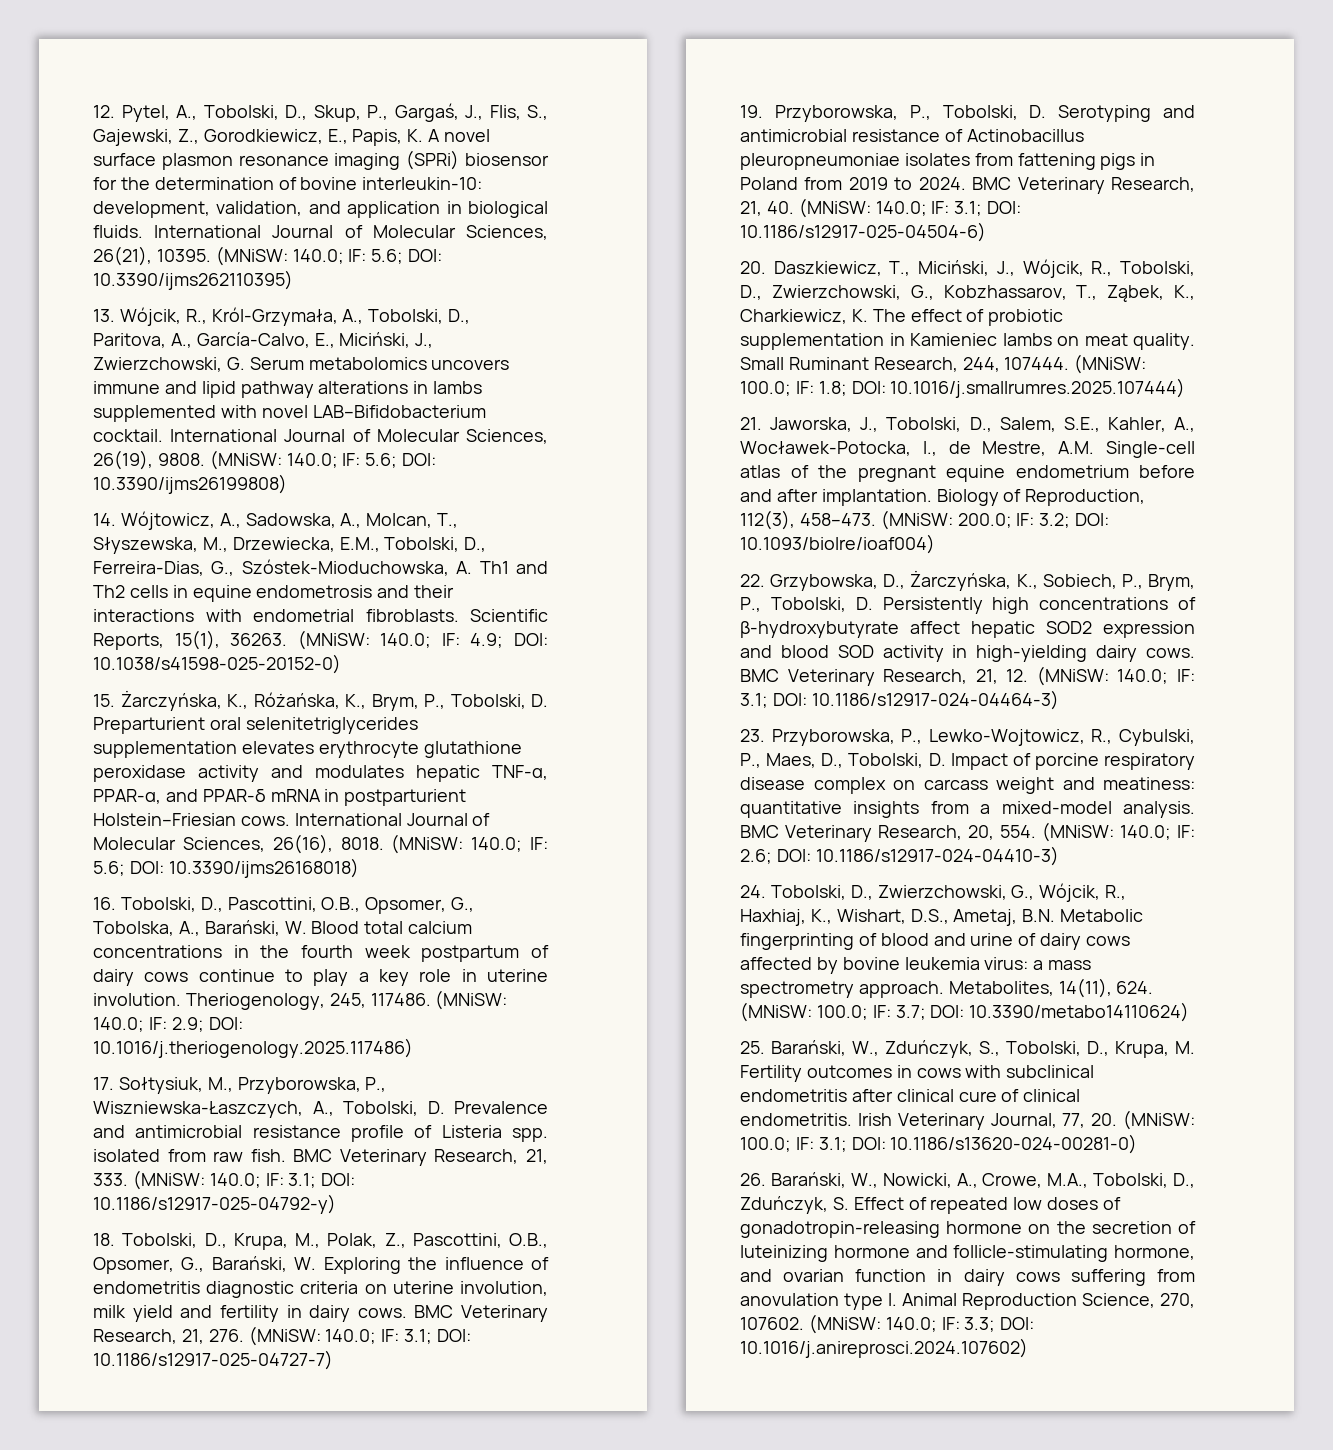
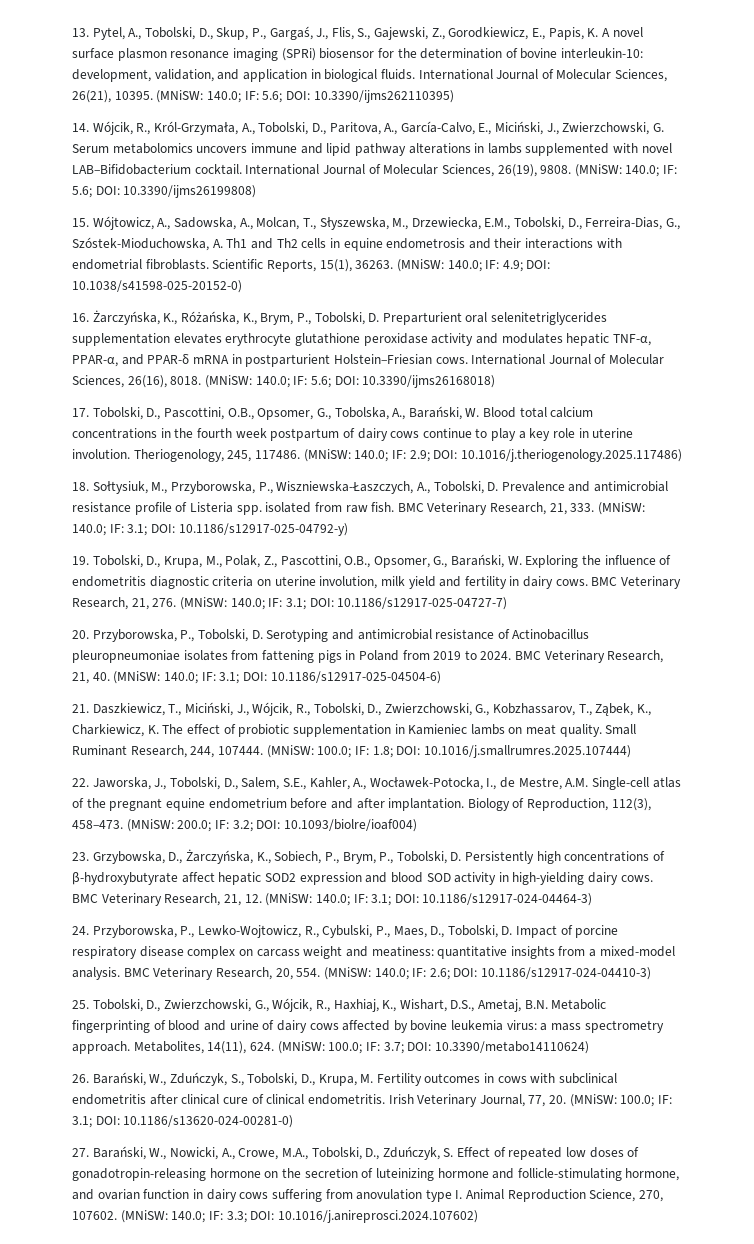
- 12. Pytel, A., Tobolski, D., Skup, P., Gargaś, J., Flis, S., Gajewski, Z., Gorodkiewicz, E., Papis, K. A novel surface plasmon resonance imaging (SPRi) biosensor for the determination of bovine interleukin-10: development, validation, and application in biological fluids.
+ 13. Pytel, A., Tobolski, D., Skup, P., Gargaś, J., Flis, S., Gajewski, Z., Gorodkiewicz, E., Papis, K. A novel surface plasmon resonance imaging (SPRi) biosensor for the determination of bovine interleukin-10: development, validation, and application in biological fluids.
- 13. Wójcik, R., Król-Grzymała, A., Tobolski, D., Paritova, A., García-Calvo, E., Miciński, J., Zwierzchowski, G. Serum metabolomics uncovers immune and lipid pathway alterations in lambs supplemented with novel LAB–Bifidobacterium cocktail.
+ 14. Wójcik, R., Król-Grzymała, A., Tobolski, D., Paritova, A., García-Calvo, E., Miciński, J., Zwierzchowski, G. Serum metabolomics uncovers immune and lipid pathway alterations in lambs supplemented with novel LAB–Bifidobacterium cocktail.
- 14. Wójtowicz, A., Sadowska, A., Molcan, T., Słyszewska, M., Drzewiecka, E.M., Tobolski, D., Ferreira-Dias, G., Szóstek-Mioduchowska, A. Th1 and Th2 cells in equine endometrosis and their interactions with endometrial fibroblasts.
+ 15. Wójtowicz, A., Sadowska, A., Molcan, T., Słyszewska, M., Drzewiecka, E.M., Tobolski, D., Ferreira-Dias, G., Szóstek-Mioduchowska, A. Th1 and Th2 cells in equine endometrosis and their interactions with endometrial fibroblasts.
- 15. Żarczyńska, K., Różańska, K., Brym, P., Tobolski, D. Preparturient oral selenitetriglycerides supplementation elevates erythrocyte glutathione peroxidase activity and modulates hepatic TNF-α, PPAR-α, and PPAR-δ mRNA in postparturient Holstein–Friesian cows.
+ 16. Żarczyńska, K., Różańska, K., Brym, P., Tobolski, D. Preparturient oral selenitetriglycerides supplementation elevates erythrocyte glutathione peroxidase activity and modulates hepatic TNF-α, PPAR-α, and PPAR-δ mRNA in postparturient Holstein–Friesian cows.
- 16. Tobolski, D., Pascottini, O.B., Opsomer, G., Tobolska, A., Barański, W. Blood total calcium concentrations in the fourth week postpartum of dairy cows continue to play a key role in uterine involution.
+ 17. Tobolski, D., Pascottini, O.B., Opsomer, G., Tobolska, A., Barański, W. Blood total calcium concentrations in the fourth week postpartum of dairy cows continue to play a key role in uterine involution.
- 17. Sołtysiuk, M., Przyborowska, P., Wiszniewska-Łaszczych, A., Tobolski, D. Prevalence and antimicrobial resistance profile of Listeria spp. isolated from raw fish.
+ 18. Sołtysiuk, M., Przyborowska, P., Wiszniewska-Łaszczych, A., Tobolski, D. Prevalence and antimicrobial resistance profile of Listeria spp. isolated from raw fish.
- 18. Tobolski, D., Krupa, M., Polak, Z., Pascottini, O.B., Opsomer, G., Barański, W. Exploring the influence of endometritis diagnostic criteria on uterine involution, milk yield and fertility in dairy cows.
+ 19. Tobolski, D., Krupa, M., Polak, Z., Pascottini, O.B., Opsomer, G., Barański, W. Exploring the influence of endometritis diagnostic criteria on uterine involution, milk yield and fertility in dairy cows.
- 19. Przyborowska, P., Tobolski, D. Serotyping and antimicrobial resistance of Actinobacillus pleuropneumoniae isolates from fattening pigs in Poland from 2019 to 2024.
+ 20. Przyborowska, P., Tobolski, D. Serotyping and antimicrobial resistance of Actinobacillus pleuropneumoniae isolates from fattening pigs in Poland from 2019 to 2024.
- 20. Daszkiewicz, T., Miciński, J., Wójcik, R., Tobolski, D., Zwierzchowski, G., Kobzhassarov, T., Ząbek, K., Charkiewicz, K. The effect of probiotic supplementation in Kamieniec lambs on meat quality.
+ 21. Daszkiewicz, T., Miciński, J., Wójcik, R., Tobolski, D., Zwierzchowski, G., Kobzhassarov, T., Ząbek, K., Charkiewicz, K. The effect of probiotic supplementation in Kamieniec lambs on meat quality.
- 21. Jaworska, J., Tobolski, D., Salem, S.E., Kahler, A., Wocławek-Potocka, I., de Mestre, A.M. Single-cell atlas of the pregnant equine endometrium before and after implantation.
+ 22. Jaworska, J., Tobolski, D., Salem, S.E., Kahler, A., Wocławek-Potocka, I., de Mestre, A.M. Single-cell atlas of the pregnant equine endometrium before and after implantation.
- 22. Grzybowska, D., Żarczyńska, K., Sobiech, P., Brym, P., Tobolski, D. Persistently high concentrations of β-hydroxybutyrate affect hepatic SOD2 expression and blood SOD activity in high-yielding dairy cows.
+ 23. Grzybowska, D., Żarczyńska, K., Sobiech, P., Brym, P., Tobolski, D. Persistently high concentrations of β-hydroxybutyrate affect hepatic SOD2 expression and blood SOD activity in high-yielding dairy cows.
- 23. Przyborowska, P., Lewko-Wojtowicz, R., Cybulski, P., Maes, D., Tobolski, D. Impact of porcine respiratory disease complex on carcass weight and meatiness: quantitative insights from a mixed-model analysis.
+ 24. Przyborowska, P., Lewko-Wojtowicz, R., Cybulski, P., Maes, D., Tobolski, D. Impact of porcine respiratory disease complex on carcass weight and meatiness: quantitative insights from a mixed-model analysis.
- 24. Tobolski, D., Zwierzchowski, G., Wójcik, R., Haxhiaj, K., Wishart, D.S., Ametaj, B.N. Metabolic fingerprinting of blood and urine of dairy cows affected by bovine leukemia virus: a mass spectrometry approach.
+ 25. Tobolski, D., Zwierzchowski, G., Wójcik, R., Haxhiaj, K., Wishart, D.S., Ametaj, B.N. Metabolic fingerprinting of blood and urine of dairy cows affected by bovine leukemia virus: a mass spectrometry approach.
- 25. Barański, W., Zduńczyk, S., Tobolski, D., Krupa, M. Fertility outcomes in cows with subclinical endometritis after clinical cure of clinical endometritis.
+ 26. Barański, W., Zduńczyk, S., Tobolski, D., Krupa, M. Fertility outcomes in cows with subclinical endometritis after clinical cure of clinical endometritis.
- 26. Barański, W., Nowicki, A., Crowe, M.A., Tobolski, D., Zduńczyk, S. Effect of repeated low doses of gonadotropin-releasing hormone on the secretion of luteinizing hormone and follicle-stimulating hormone, and ovarian function in dairy cows suffering from anovulation type I. Animal Reproduction Science, 270, 107602.
+ 27. Barański, W., Nowicki, A., Crowe, M.A., Tobolski, D., Zduńczyk, S. Effect of repeated low doses of gonadotropin-releasing hormone on the secretion of luteinizing hormone and follicle-stimulating hormone, and ovarian function in dairy cows suffering from anovulation type I. Animal Reproduction Science, 270, 107602.

